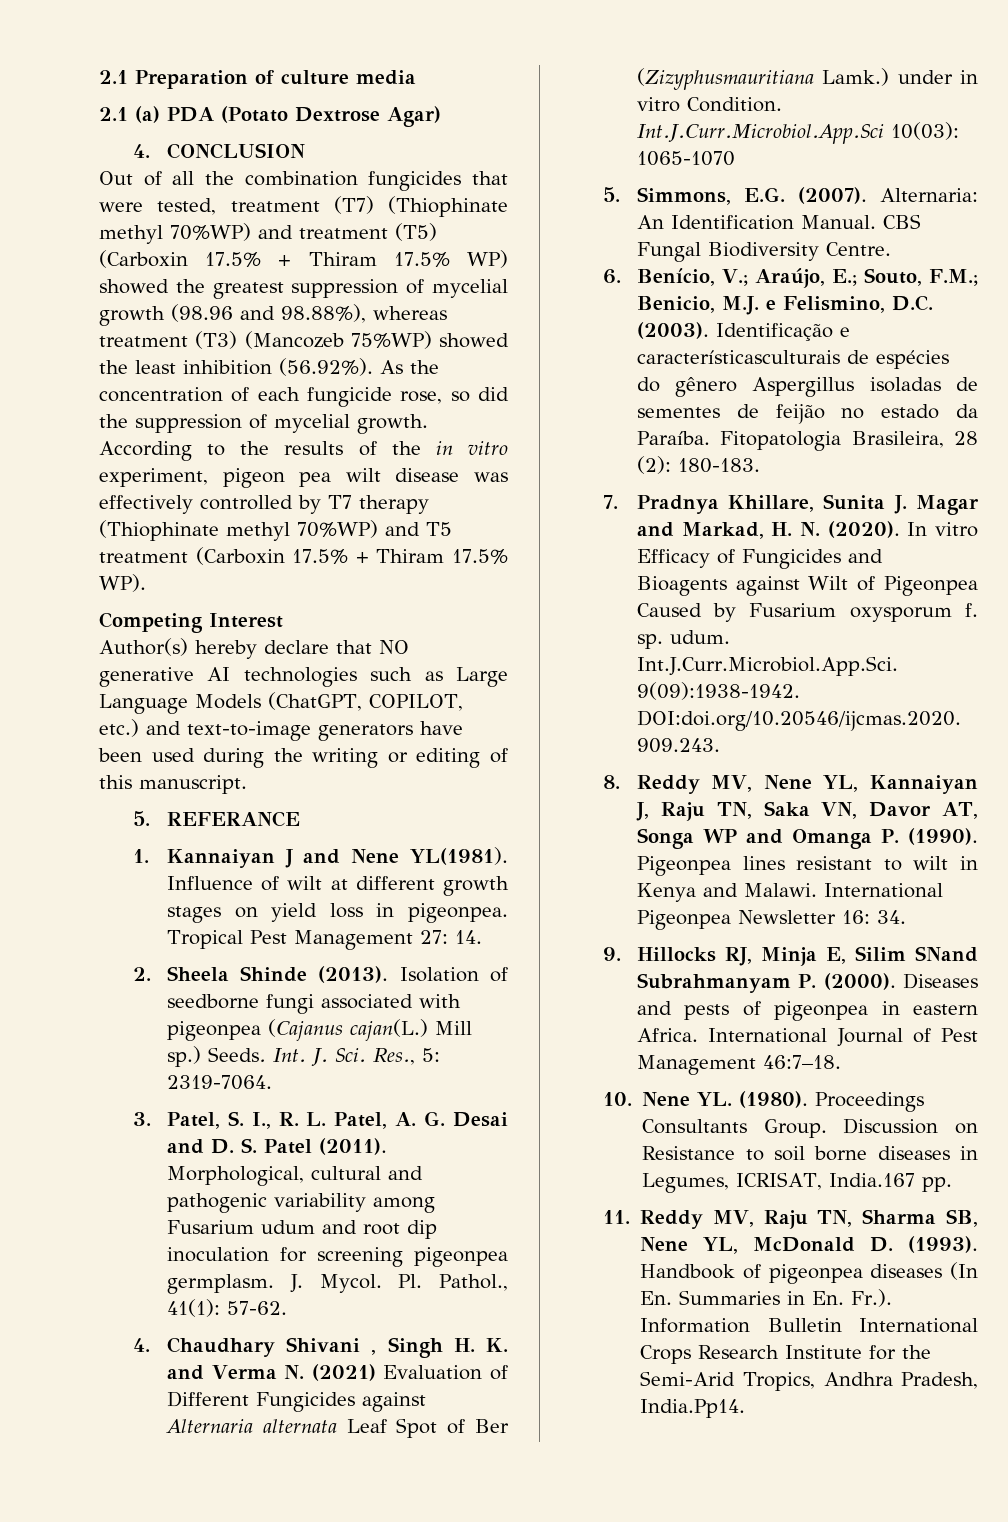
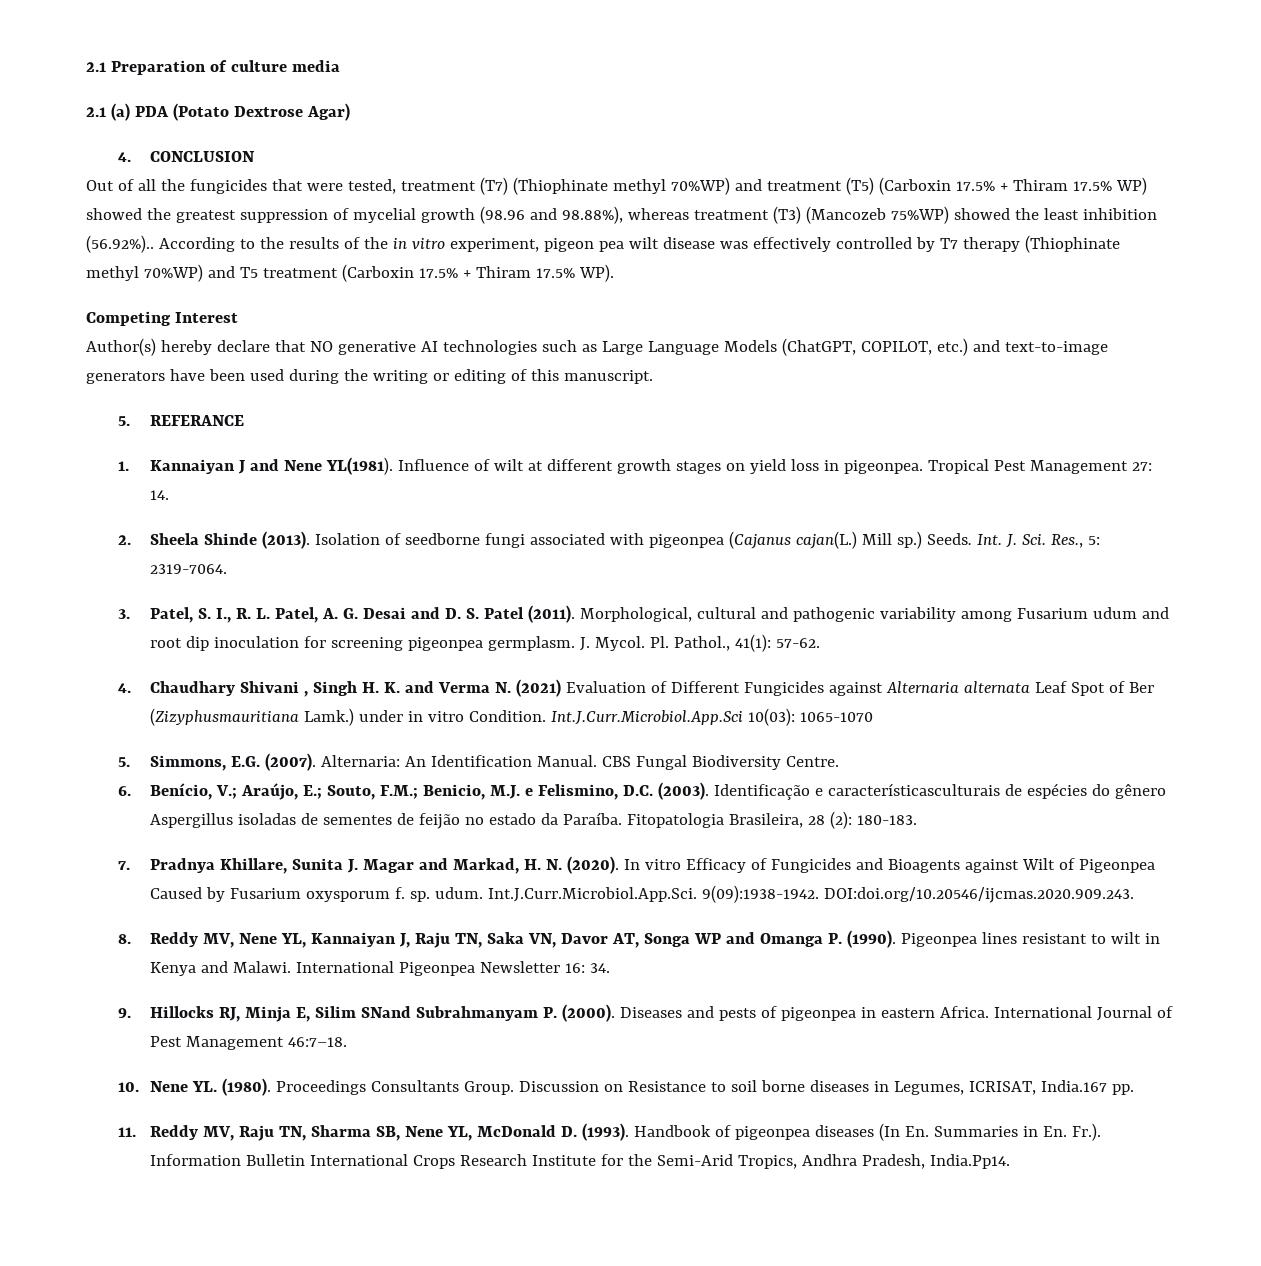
- Out of all the combination fungicides that were tested, treatment (T7) (Thiophinate methyl 70%WP) and treatment (T5) (Carboxin 17.5% + Thiram 17.5% WP) showed the greatest suppression of mycelial growth (98.96 and 98.88%), whereas treatment (T3) (Mancozeb 75%WP) showed the least inhibition (56.92%). As the concentration of each fungicide rose, so did the suppression of mycelial growth.
+ Out of all the fungicides that were tested, treatment (T7) (Thiophinate methyl 70%WP) and treatment (T5) (Carboxin 17.5% + Thiram 17.5% WP) showed the greatest suppression of mycelial growth (98.96 and 98.88%), whereas treatment (T3) (Mancozeb 75%WP) showed the least inhibition (56.92%)..

